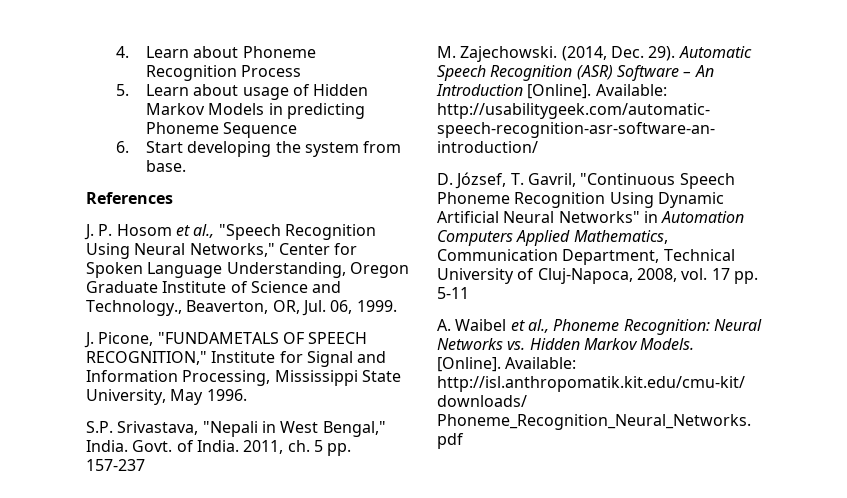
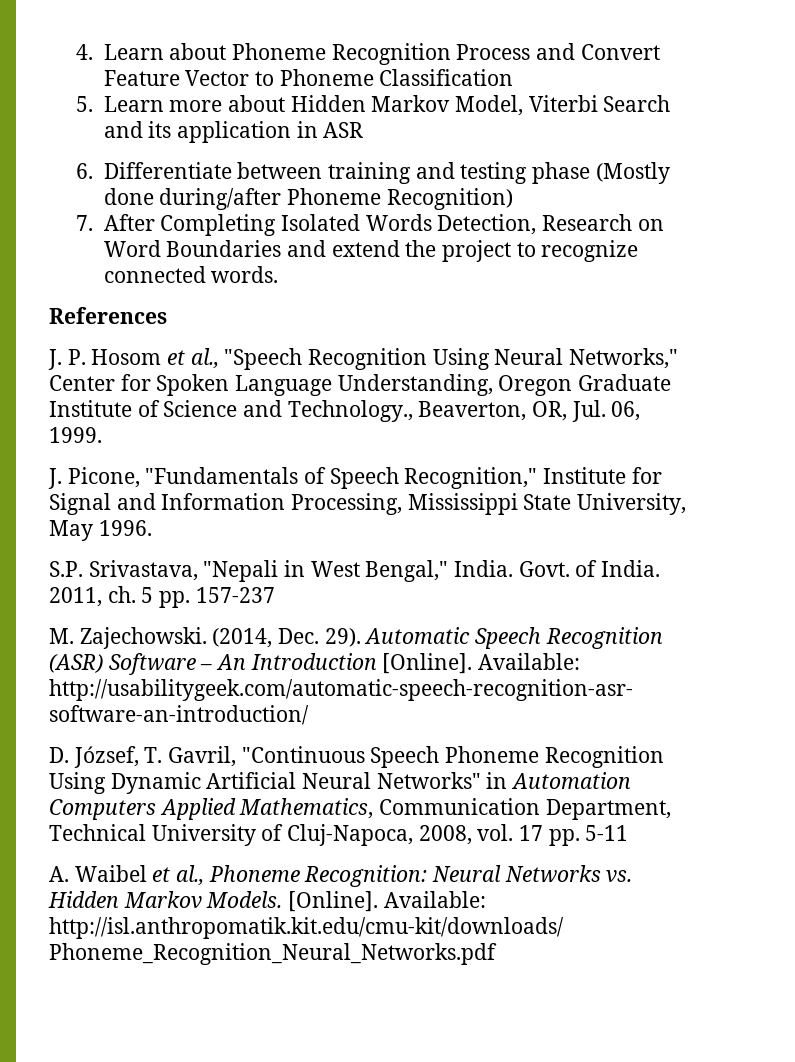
- 4. Learn about Phoneme Recognition Process
- 5. Learn about usage of Hidden Markov Models in predicting Phoneme Sequence
- 6. Start developing the system from base.
+ 4. Learn about Phoneme Recognition Process and Convert Feature Vector to Phoneme Classification
+ 5. Learn more about Hidden Markov Model, Viterbi Search and its application in ASR
+ 6. Differentiate between training and testing phase (Mostly done during/after Phoneme Recognition)
+ 7. After Completing Isolated Words Detection, Research on Word Boundaries and extend the project to recognize connected words.
- J. Picone, "FUNDAMETALS OF SPEECH RECOGNITION," Institute for Signal and Information Processing, Mississippi State University, May 1996.
+ J. Picone, "Fundamentals of Speech Recognition," Institute for Signal and Information Processing, Mississippi State University, May 1996.

